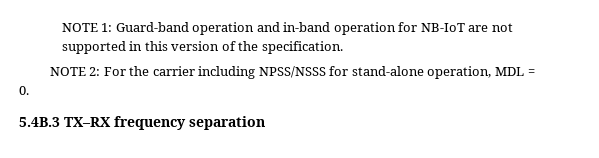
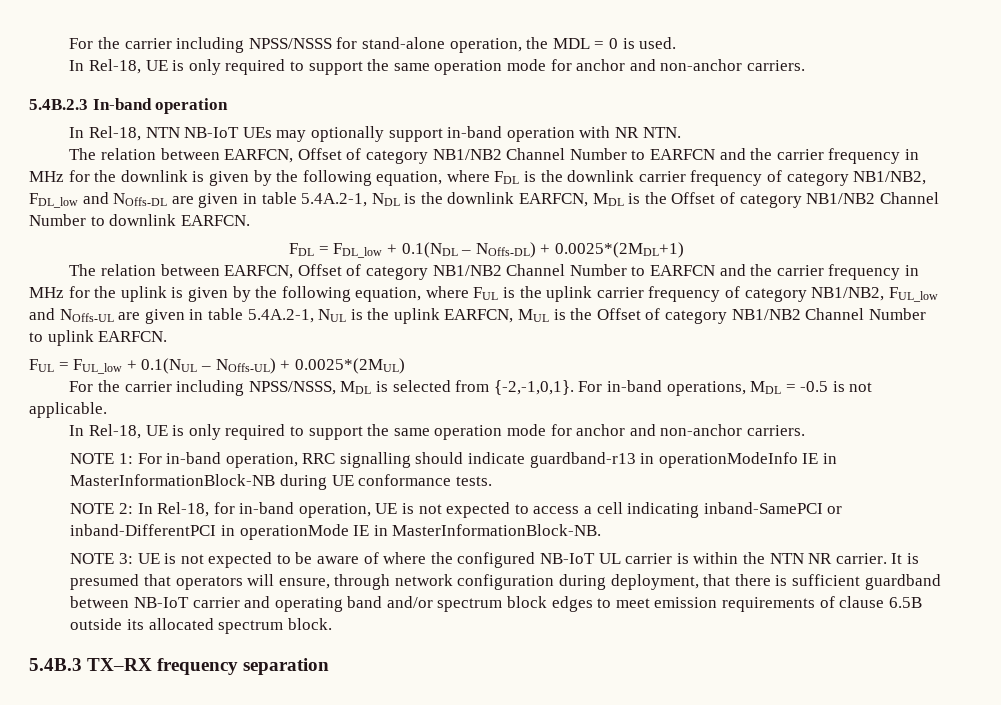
- NOTE 1: Guard-band operation and in-band operation for NB-IoT are not supported in this version of the specification.
- NOTE 2: For the carrier including NPSS/NSSS for stand-alone operation, MDL = 0.
+ For the carrier including NPSS/NSSS for stand-alone operation, the MDL = 0 is used.
+ In Rel-18, UE is only required to support the same operation mode for anchor and non-anchor carriers.
+ 5.4B.2.3 In-band operation
+ In Rel-18, NTN NB-IoT UEs may optionally support in-band operation with NR NTN.
+ The relation between EARFCN, Offset of category NB1/NB2 Channel Number to EARFCN and the carrier frequency in MHz for the downlink is given by the following equation, where FDL is the downlink carrier frequency of category NB1/NB2, FDL_low and NOffs-DL are given in table 5.4A.2-1, NDL is the downlink EARFCN, MDL is the Offset of category NB1/NB2 Channel Number to downlink EARFCN.
+ FDL = FDL_low + 0.1(NDL – NOffs-DL) + 0.0025*(2MDL+1)
+ The relation between EARFCN, Offset of category NB1/NB2 Channel Number to EARFCN and the carrier frequency in MHz for the uplink is given by the following equation, where FUL is the uplink carrier frequency of category NB1/NB2, FUL_low and NOffs-UL are given in table 5.4A.2-1, NUL is the uplink EARFCN, MUL is the Offset of category NB1/NB2 Channel Number to uplink EARFCN.
+ FUL = FUL_low + 0.1(NUL – NOffs-UL) + 0.0025*(2MUL)
+ For the carrier including NPSS/NSSS, MDL is selected from {-2,-1,0,1}. For in-band operations, MDL = -0.5 is not applicable.
+ In Rel-18, UE is only required to support the same operation mode for anchor and non-anchor carriers.
+ NOTE 1: For in-band operation, RRC signalling should indicate guardband-r13 in operationModeInfo IE in MasterInformationBlock-NB during UE conformance tests.
+ NOTE 2: In Rel-18, for in-band operation, UE is not expected to access a cell indicating inband-SamePCI or inband-DifferentPCI in operationMode IE in MasterInformationBlock-NB.
+ NOTE 3: UE is not expected to be aware of where the configured NB-IoT UL carrier is within the NTN NR carrier. It is presumed that operators will ensure, through network configuration during deployment, that there is sufficient guardband between NB-IoT carrier and operating band and/or spectrum block edges to meet emission requirements of clause 6.5B outside its allocated spectrum block.

